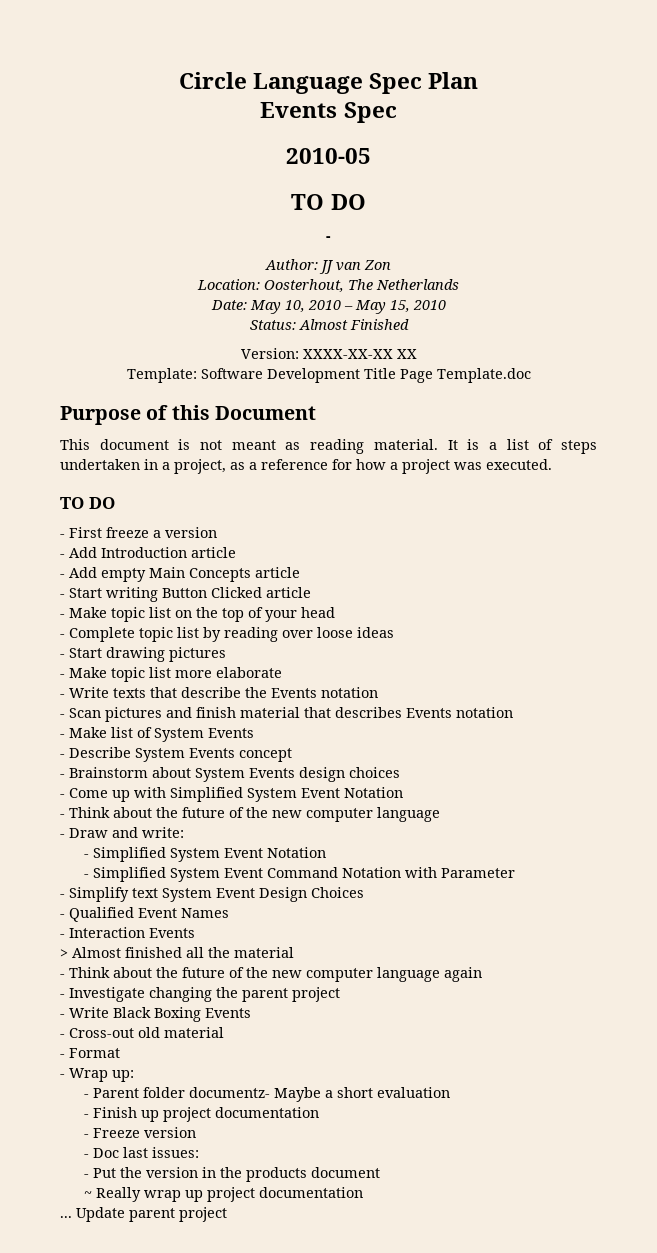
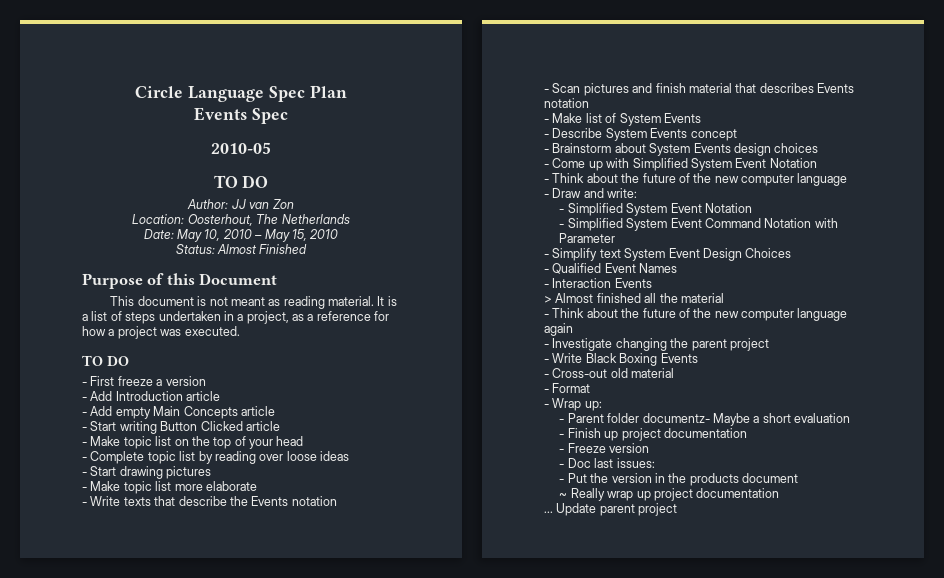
  2010-05
  TO DO
- -
- Version: XXXX-XX-XX XX
- Template: Software Development Title Page Template.doc

